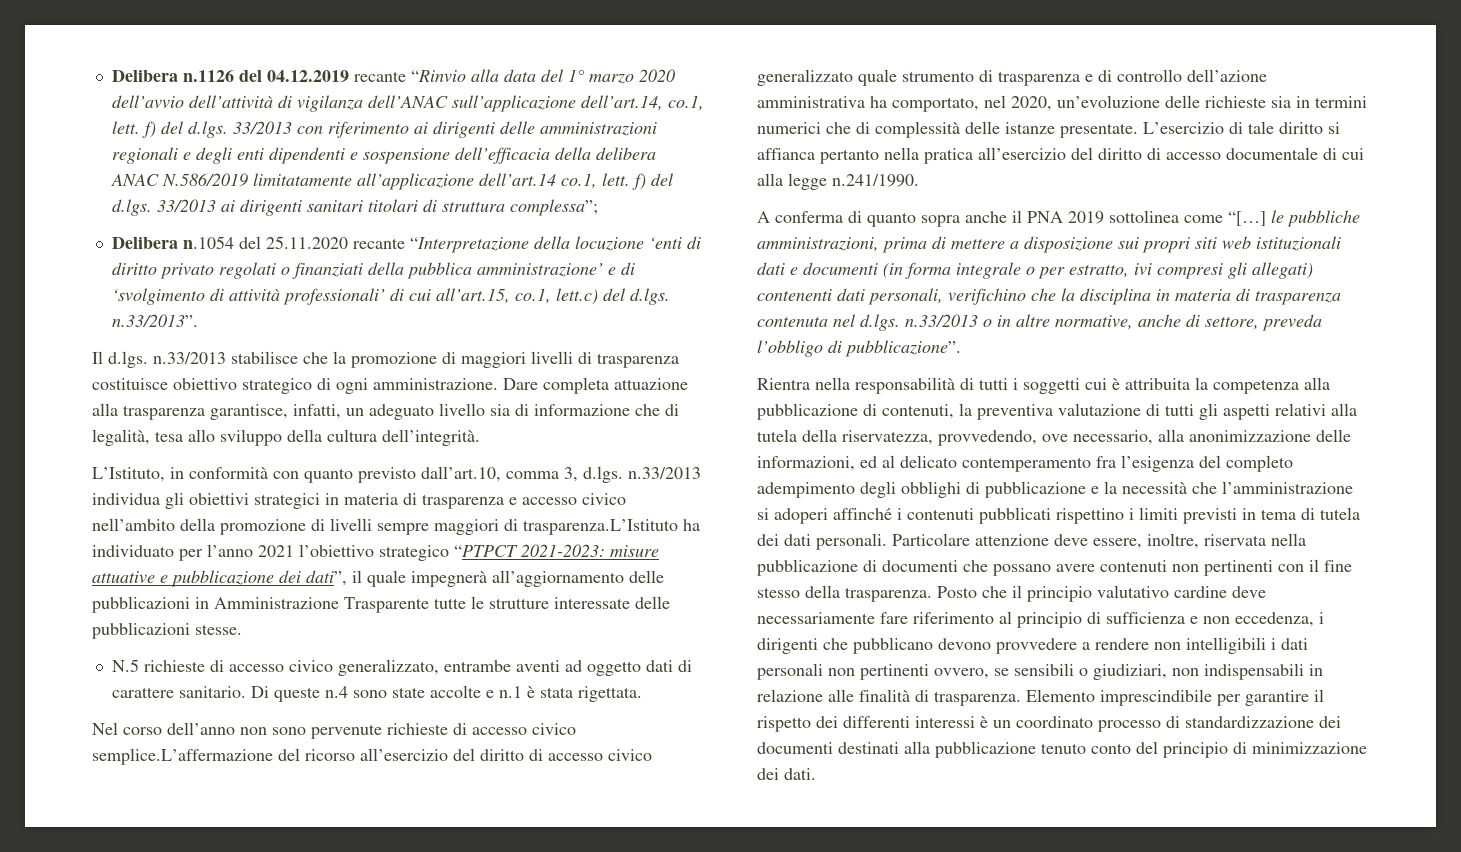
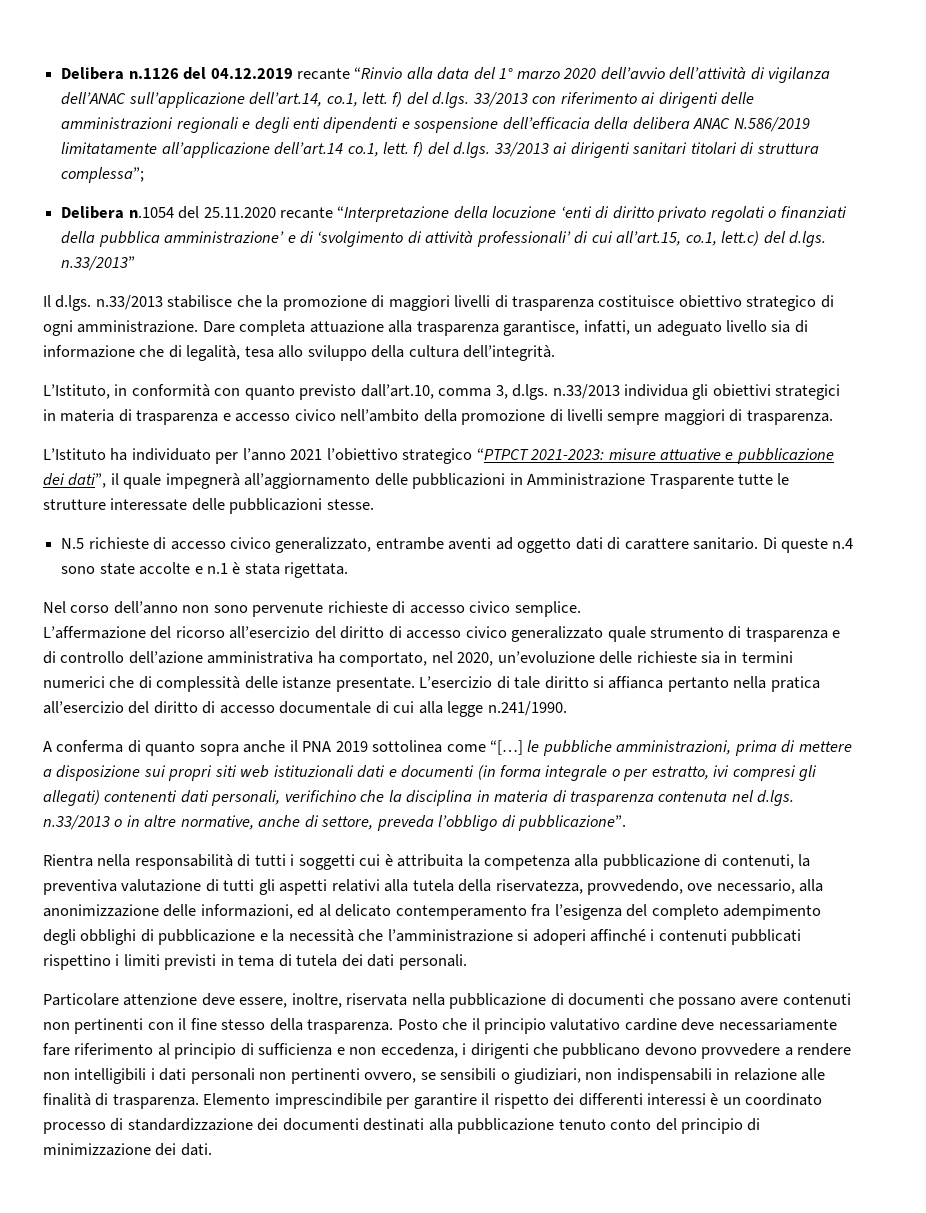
- Delibera n.1054 del 25.11.2020 recante “Interpretazione della locuzione ‘enti di diritto privato regolati o finanziati della pubblica amministrazione’ e di ‘svolgimento di attività professionali’ di cui all’art.15, co.1, lett.c) del d.lgs. n.33/2013”.
+ Delibera n.1054 del 25.11.2020 recante “Interpretazione della locuzione ‘enti di diritto privato regolati o finanziati della pubblica amministrazione’ e di ‘svolgimento di attività professionali’ di cui all’art.15, co.1, lett.c) del d.lgs. n.33/2013”
- L’Istituto, in conformità con quanto previsto dall’art.10, comma 3, d.lgs. n.33/2013 individua gli obiettivi strategici in materia di trasparenza e accesso civico nell’ambito della promozione di livelli sempre maggiori di trasparenza.L’Istituto ha individuato per l’anno 2021 l’obiettivo strategico “PTPCT 2021-2023:
+ L’Istituto, in conformità con quanto previsto dall’art.10, comma 3, d.lgs. n.33/2013 individua gli obiettivi strategici in materia di trasparenza e accesso civico nell’ambito della promozione di livelli sempre maggiori di trasparenza.
+ L’Istituto ha individuato per l’anno 2021 l’obiettivo strategico “PTPCT 2021-2023:
- Nel corso dell’anno non sono pervenute richieste di accesso civico semplice.L’affermazione del ricorso all’esercizio del diritto di accesso civico generalizzato quale strumento di trasparenza e di controllo dell’azione amministrativa ha comportato, nel 2020, un’evoluzione delle richieste sia in termini numerici che di complessità delle istanze presentate.
+ Nel corso dell’anno non sono pervenute richieste di accesso civico semplice.
+ L’affermazione del ricorso all’esercizio del diritto di accesso civico generalizzato quale strumento di trasparenza e di controllo dell’azione amministrativa ha comportato, nel 2020, un’evoluzione delle richieste sia in termini numerici che di complessità delle istanze presentate.
- Rientra nella responsabilità di tutti i soggetti cui è attribuita la competenza alla pubblicazione di contenuti, la preventiva valutazione di tutti gli aspetti relativi alla tutela della riservatezza, provvedendo, ove necessario, alla anonimizzazione delle informazioni, ed al delicato contemperamento fra l’esigenza del completo adempimento degli obblighi di pubblicazione e la necessità che l’amministrazione si adoperi affinché i contenuti pubblicati rispettino i limiti previsti in tema di tutela dei dati personali. Particolare attenzione deve essere, inoltre, riservata nella pubblicazione di documenti che possano avere contenuti non pertinenti con il fine stesso della trasparenza.
+ Rientra nella responsabilità di tutti i soggetti cui è attribuita la competenza alla pubblicazione di contenuti, la preventiva valutazione di tutti gli aspetti relativi alla tutela della riservatezza, provvedendo, ove necessario, alla anonimizzazione delle informazioni, ed al delicato contemperamento fra l’esigenza del completo adempimento degli obblighi di pubblicazione e la necessità che l’amministrazione si adoperi affinché i contenuti pubblicati rispettino i limiti previsti in tema di tutela dei dati personali.
+ Particolare attenzione deve essere, inoltre, riservata nella pubblicazione di documenti che possano avere contenuti non pertinenti con il fine stesso della trasparenza.

